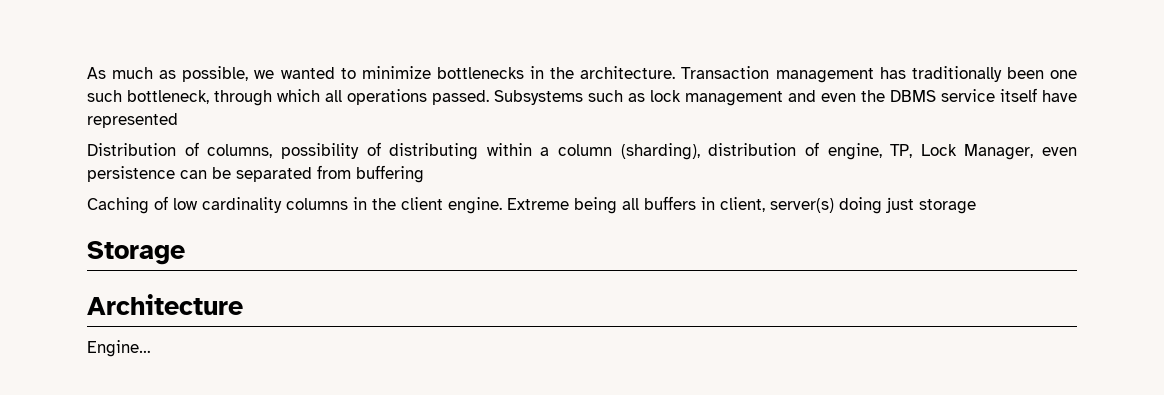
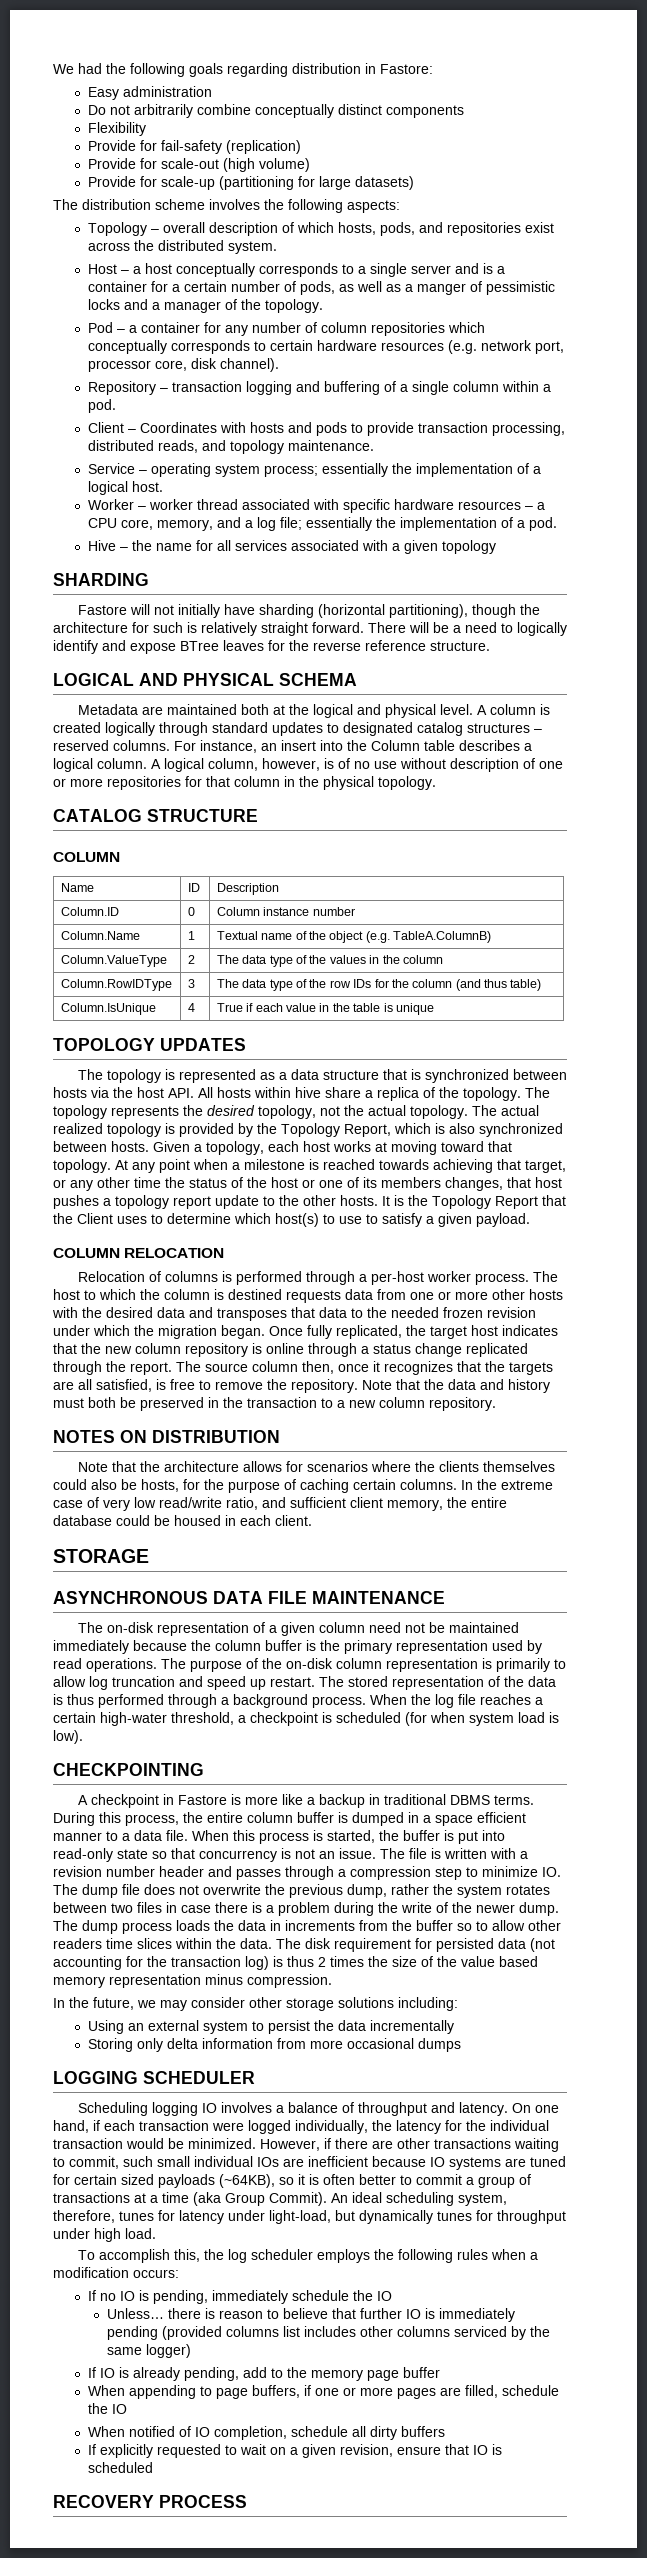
- As much as possible, we wanted to minimize bottlenecks in the architecture. Transaction management has traditionally been one such bottleneck, through which all operations passed. Subsystems such as lock management and even the DBMS service itself have represented
- Distribution of columns, possibility of distributing within a column (sharding), distribution of engine, TP, Lock Manager, even persistence can be separated from buffering
- Caching of low cardinality columns in the client engine. Extreme being all buffers in client, server(s) doing just storage
- Storage
- Architecture
- Engine…
+ We had the following goals regarding distribution in Fastore:
+ Easy administration
+ Do not arbitrarily combine conceptually distinct components
+ Flexibility
+ Provide for fail-safety (replication)
+ Provide for scale-out (high volume)
+ Provide for scale-up (partitioning for large datasets)
+ The distribution scheme involves the following aspects:
+ Topology – overall description of which hosts, pods, and repositories exist across the distributed system.
+ Host – a host conceptually corresponds to a single server and is a container for a certain number of pods, as well as a manger of pessimistic locks and a manager of the topology.
+ Pod – a container for any number of column repositories which conceptually corresponds to certain hardware resources (e.g. network port, processor core, disk channel).
+ Repository – transaction logging and buffering of a single column within a pod.
+ Client – Coordinates with hosts and pods to provide transaction processing, distributed reads, and topology maintenance.
+ Service – operating system process; essentially the implementation of a logical host.
+ Worker – worker thread associated with specific hardware resources – a CPU core, memory, and a log file; essentially the implementation of a pod.
+ Hive – the name for all services associated with a given topology
+ SHARDING
+ Fastore will not initially have sharding (horizontal partitioning), though the architecture for such is relatively straight forward. There will be a need to logically identify and expose BTree leaves for the reverse reference structure.
+ LOGICAL AND PHYSICAL SCHEMA
+ Metadata are maintained both at the logical and physical level. A column is created logically through standard updates to designated catalog structures – reserved columns. For instance, an insert into the Column table describes a logical column. A logical column, however, is of no use without description of one or more repositories for that column in the physical topology.
+ CATALOG STRUCTURE
+ COLUMN
+ Name | ID | Description
+ Column.ID | 0 | Column instance number
+ Column.Name | 1 | Textual name of the object (e.g. TableA.ColumnB)
+ Column.ValueType | 2 | The data type of the values in the column
+ Column.RowIDType | 3 | The data type of the row IDs for the column (and thus table)
+ Column.IsUnique | 4 | True if each value in the table is unique
+ TOPOLOGY UPDATES
+ The topology is represented as a data structure that is synchronized between hosts via the host API. All hosts within hive share a replica of the topology. The topology represents the desired topology, not the actual topology. The actual realized topology is provided by the Topology Report, which is also synchronized between hosts. Given a topology, each host works at moving toward that topology. At any point when a milestone is reached towards achieving that target, or any other time the status of the host or one of its members changes, that host pushes a topology report update to the other hosts. It is the Topology Report that the Client uses to determine which host(s) to use to satisfy a given payload.
+ COLUMN RELOCATION
+ Relocation of columns is performed through a per-host worker process. The host to which the column is destined requests data from one or more other hosts with the desired data and transposes that data to the needed frozen revision under which the migration began. Once fully replicated, the target host indicates that the new column repository is online through a status change replicated through the report. The source column then, once it recognizes that the targets are all satisfied, is free to remove the repository. Note that the data and history must both be preserved in the transaction to a new column repository.
+ NOTES ON DISTRIBUTION
+ Note that the architecture allows for scenarios where the clients themselves could also be hosts, for the purpose of caching certain columns. In the extreme case of very low read/write ratio, and sufficient client memory, the entire database could be housed in each client.
+ STORAGE
+ ASYNCHRONOUS DATA FILE MAINTENANCE
+ The on-disk representation of a given column need not be maintained immediately because the column buffer is the primary representation used by read operations. The purpose of the on-disk column representation is primarily to allow log truncation and speed up restart. The stored representation of the data is thus performed through a background process. When the log file reaches a certain high-water threshold, a checkpoint is scheduled (for when system load is low).
+ CHECKPOINTING
+ A checkpoint in Fastore is more like a backup in traditional DBMS terms. During this process, the entire column buffer is dumped in a space efficient manner to a data file. When this process is started, the buffer is put into read-only state so that concurrency is not an issue. The file is written with a revision number header and passes through a compression step to minimize IO. The dump file does not overwrite the previous dump, rather the system rotates between two files in case there is a problem during the write of the newer dump. The dump process loads the data in increments from the buffer so to allow other readers time slices within the data. The disk requirement for persisted data (not accounting for the transaction log) is thus 2 times the size of the value based memory representation minus compression.
+ In the future, we may consider other storage solutions including:
+ Using an external system to persist the data incrementally
+ Storing only delta information from more occasional dumps
+ LOGGING SCHEDULER
+ Scheduling logging IO involves a balance of throughput and latency. On one hand, if each transaction were logged individually, the latency for the individual transaction would be minimized. However, if there are other transactions waiting to commit, such small individual IOs are inefficient because IO systems are tuned for certain sized payloads (~64KB), so it is often better to commit a group of transactions at a time (aka Group Commit). An ideal scheduling system, therefore, tunes for latency under light-load, but dynamically tunes for throughput under high load.
+ To accomplish this, the log scheduler employs the following rules when a modification occurs:
+ If no IO is pending, immediately schedule the IO
+ Unless… there is reason to believe that further IO is immediately pending (provided columns list includes other columns serviced by the same logger)
+ If IO is already pending, add to the memory page buffer
+ When appending to page buffers, if one or more pages are filled, schedule the IO
+ When notified of IO completion, schedule all dirty buffers
+ If explicitly requested to wait on a given revision, ensure that IO is scheduled
+ RECOVERY PROCESS

